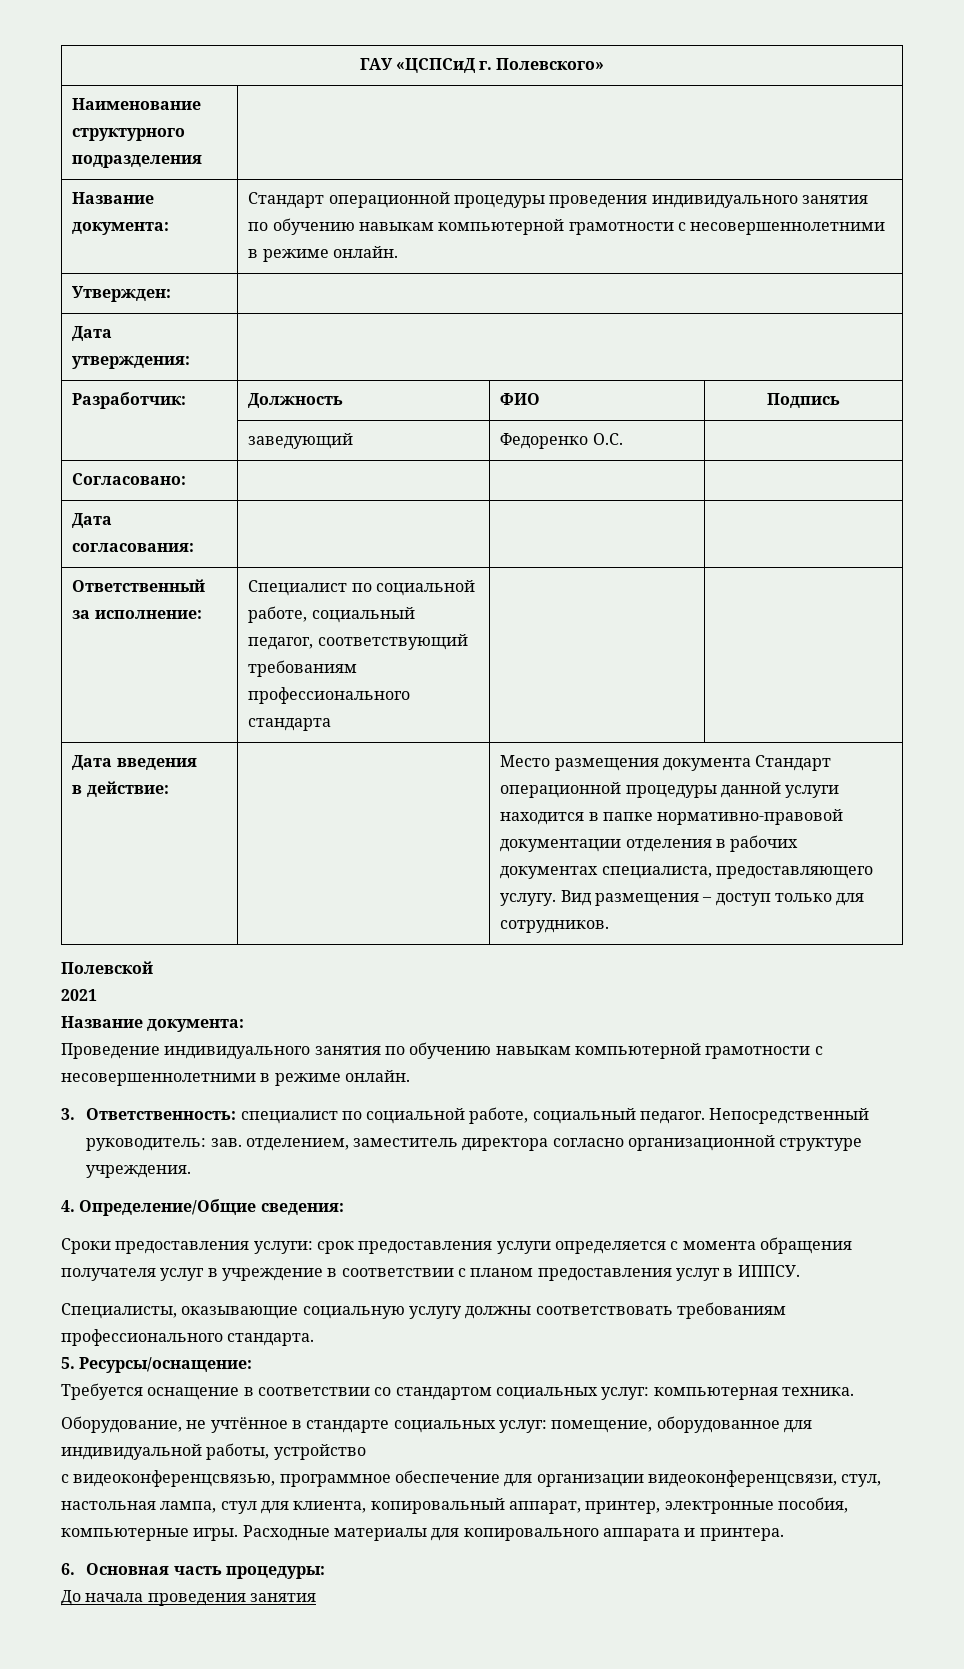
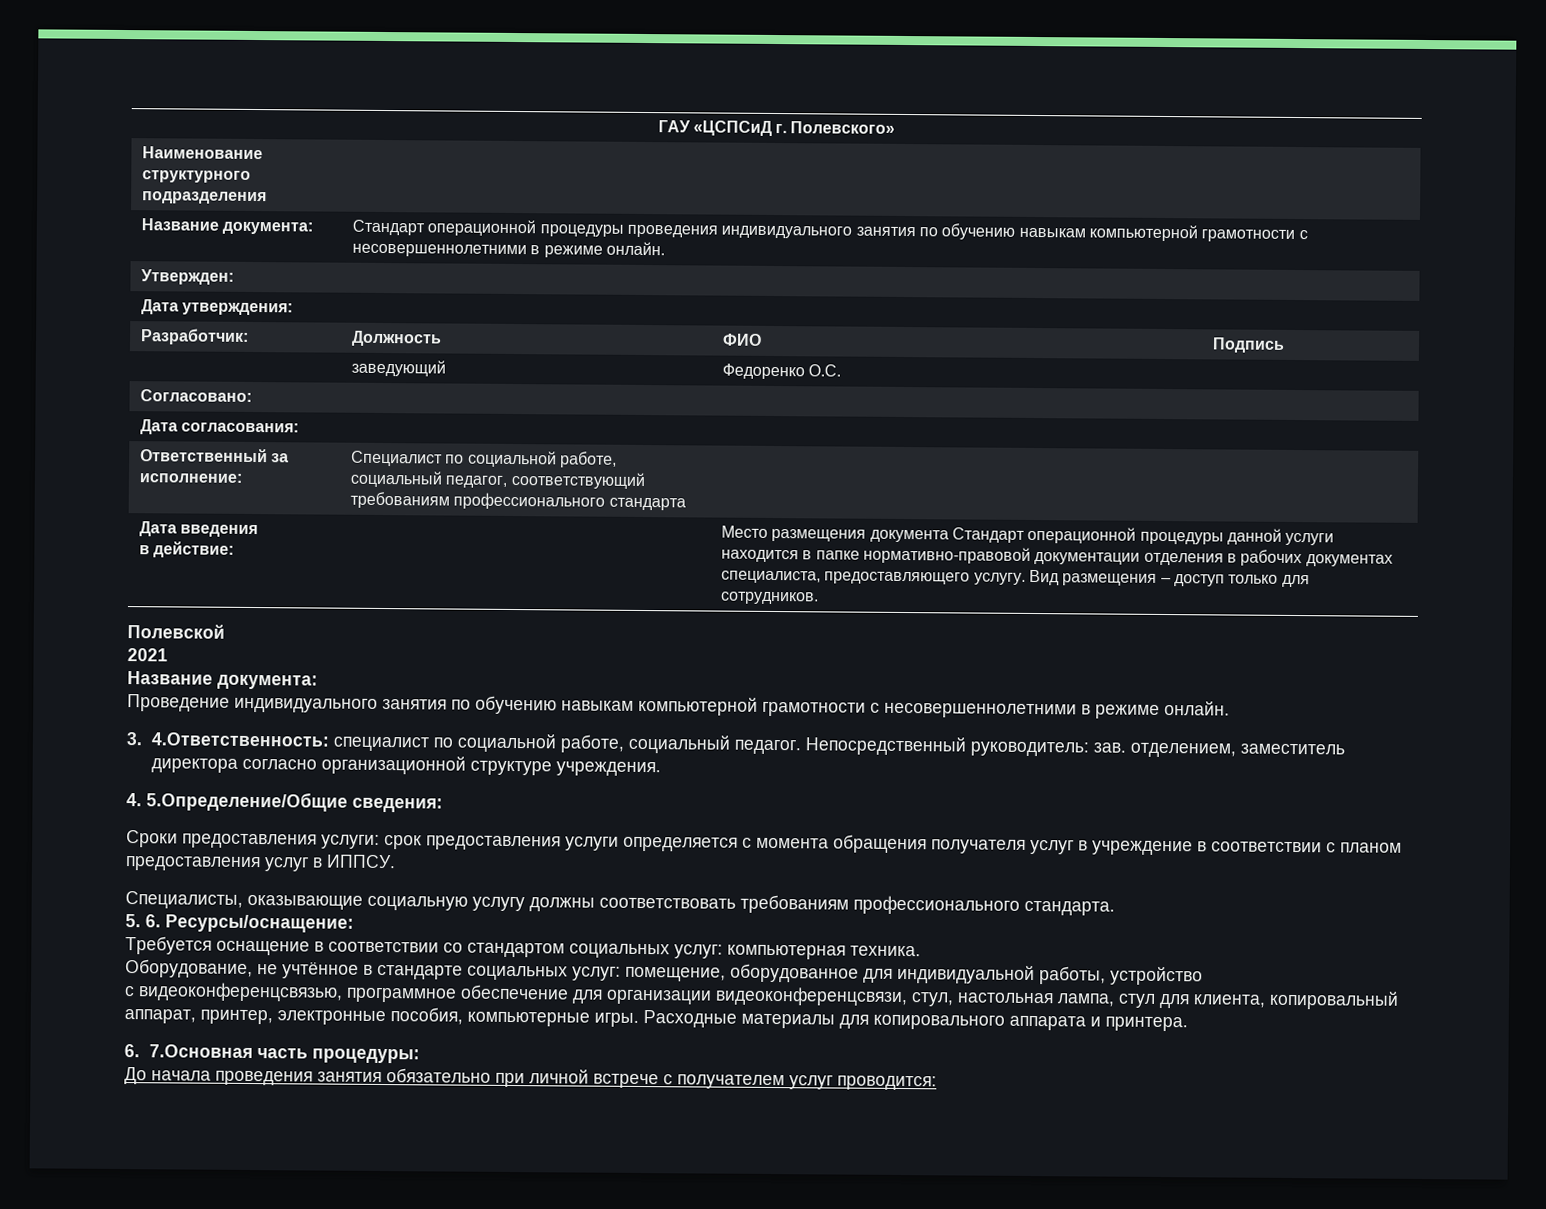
- 3. Ответственность: специалист по социальной работе, социальный педагог.
+ 3. 4.Ответственность: специалист по социальной работе, социальный педагог.
- 4. Определение/Общие сведения:
+ 4. 5.Определение/Общие сведения:
- 5. Ресурсы/оснащение:
+ 5. 6. Ресурсы/оснащение:
- 6. Основная часть процедуры:
+ 6. 7.Основная часть процедуры:
- До начала проведения занятия
+ До начала проведения занятия обязательно при личной встрече с получателем услуг проводится:

